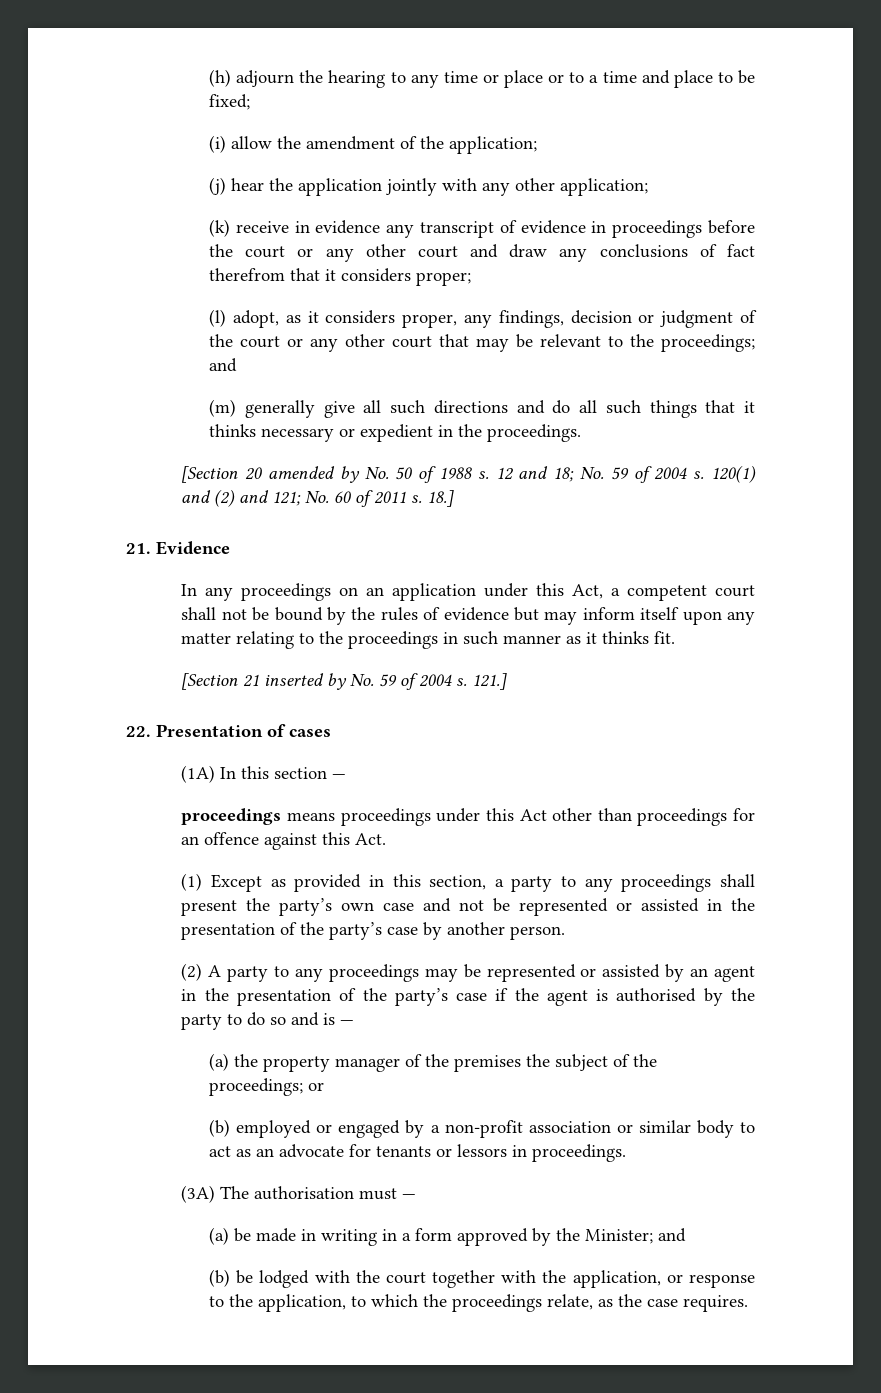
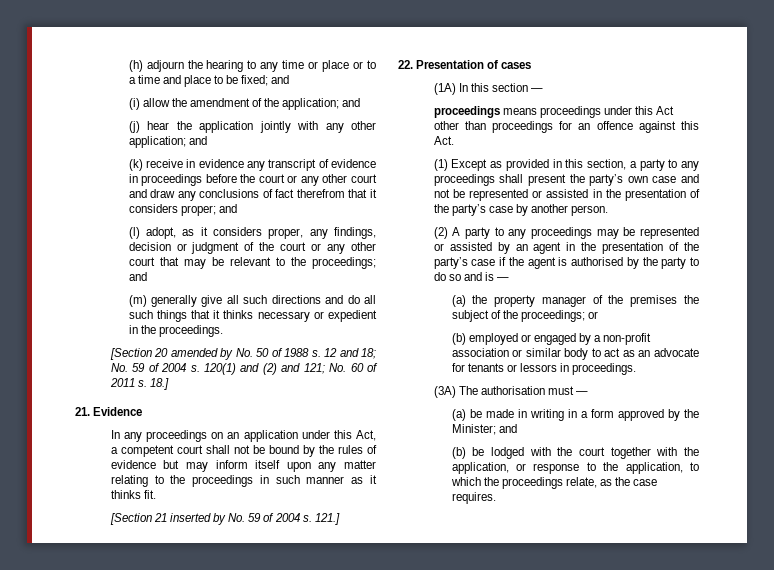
- (h) adjourn the hearing to any time or place or to a time and place to be fixed;
+ (h) adjourn the hearing to any time or place or to a time and place to be fixed; and
- (i) allow the amendment of the application;
+ (i) allow the amendment of the application; and
- (j) hear the application jointly with any other application;
+ (j) hear the application jointly with any other application; and
- (k) receive in evidence any transcript of evidence in proceedings before the court or any other court and draw any conclusions of fact therefrom that it considers proper;
+ (k) receive in evidence any transcript of evidence in proceedings before the court or any other court and draw any conclusions of fact therefrom that it considers proper; and

